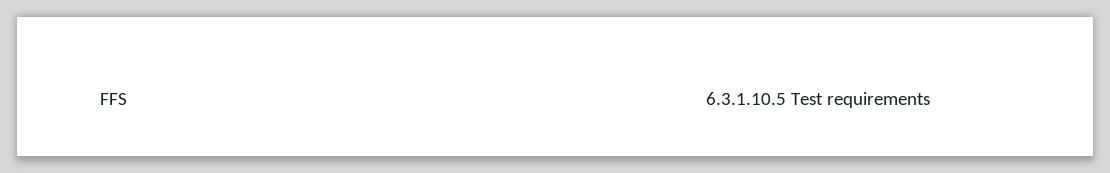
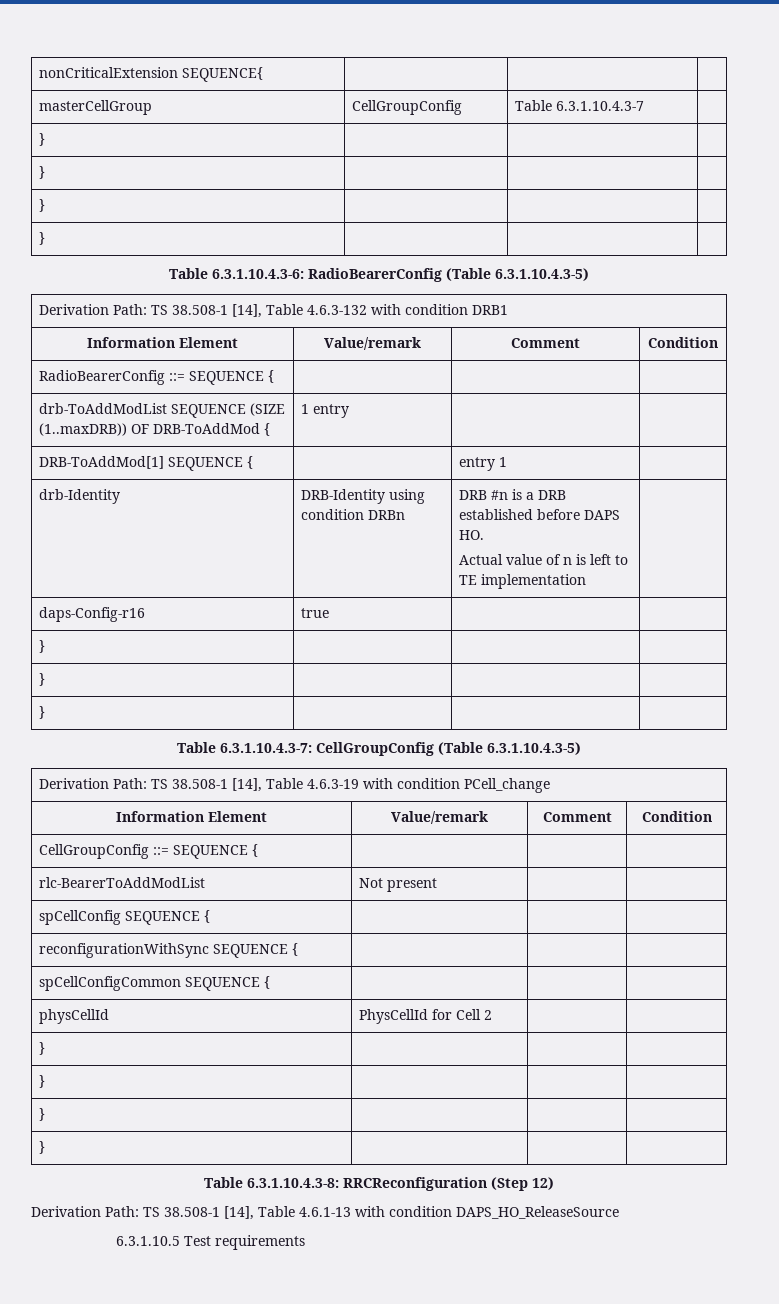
- FFS
+ nonCriticalExtension SEQUENCE{ | | |
+ masterCellGroup | CellGroupConfig | Table 6.3.1.10.4.3-7 |
+ } | | |
+ } | | |
+ } | | |
+ } | | |
+ Table 6.3.1.10.4.3-6: RadioBearerConfig (Table 6.3.1.10.4.3-5)
+ Derivation Path: TS 38.508-1 [14], Table 4.6.3-132 with condition DRB1
+ Information Element | Value/remark | Comment | Condition
+ RadioBearerConfig ::= SEQUENCE { | | |
+ drb-ToAddModList SEQUENCE (SIZE (1..maxDRB)) OF DRB-ToAddMod { | 1 entry | |
+ DRB-ToAddMod[1] SEQUENCE { | | entry 1 |
+ drb-Identity | DRB-Identity using condition DRBn | DRB #n is a DRB established before DAPS HO.
+ Actual value of n is left to TE implementation |
+ daps-Config-r16 | true | |
+ } | | |
+ } | | |
+ } | | |
+ Table 6.3.1.10.4.3-7: CellGroupConfig (Table 6.3.1.10.4.3-5)
+ Derivation Path: TS 38.508-1 [14], Table 4.6.3-19 with condition PCell_change
+ Information Element | Value/remark | Comment | Condition
+ CellGroupConfig ::= SEQUENCE { | | |
+ rlc-BearerToAddModList | Not present | |
+ spCellConfig SEQUENCE { | | |
+ reconfigurationWithSync SEQUENCE { | | |
+ spCellConfigCommon SEQUENCE { | | |
+ physCellId | PhysCellId for Cell 2 | |
+ } | | |
+ } | | |
+ } | | |
+ } | | |
+ Table 6.3.1.10.4.3-8: RRCReconfiguration (Step 12)
+ Derivation Path: TS 38.508-1 [14], Table 4.6.1-13 with condition DAPS_HO_ReleaseSource

